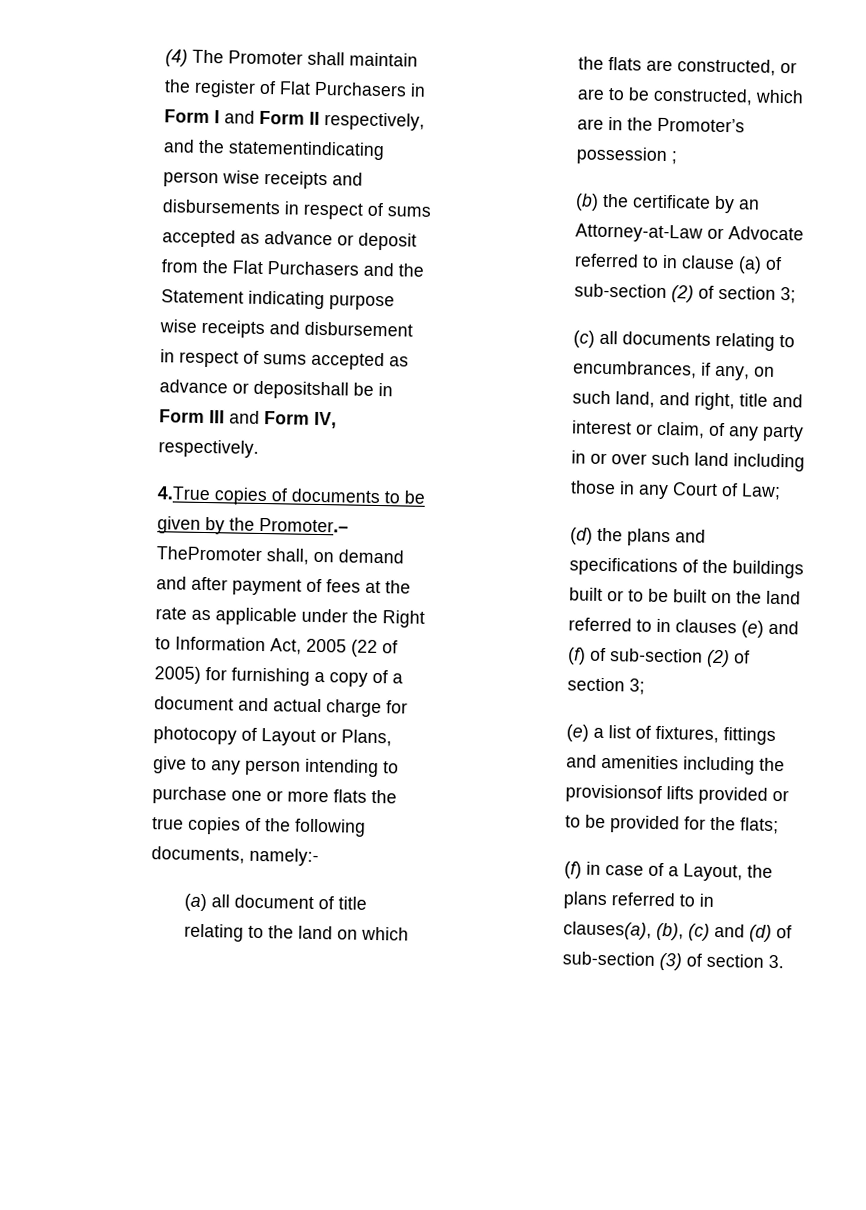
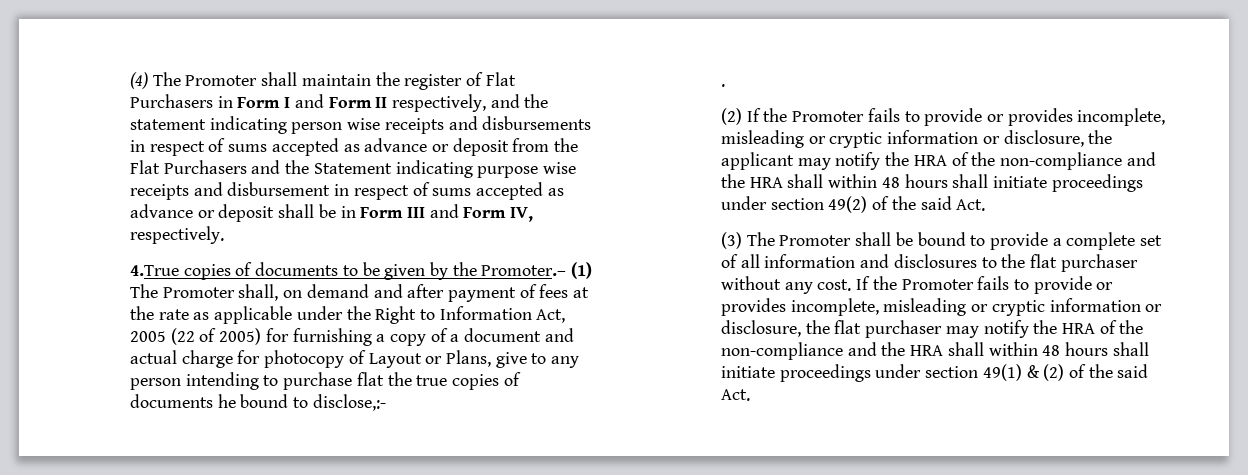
- (4) The Promoter shall maintain the register of Flat Purchasers in Form I and Form II respectively, and the statementindicating person wise receipts and disbursements in respect of sums accepted as advance or deposit from the Flat Purchasers and the Statement indicating purpose wise receipts and disbursement in respect of sums accepted as advance or depositshall be in Form III and Form IV, respectively.
+ (4) The Promoter shall maintain the register of Flat Purchasers in Form I and Form II respectively, and the statement indicating person wise receipts and disbursements in respect of sums accepted as advance or deposit from the Flat Purchasers and the Statement indicating purpose wise receipts and disbursement in respect of sums accepted as advance or deposit shall be in Form III and Form IV, respectively.
- 4.True copies of documents to be given by the Promoter.– ThePromoter shall, on demand and after payment of fees at the rate as applicable under the Right to Information Act, 2005 (22 of 2005) for furnishing a copy of a document and actual charge for photocopy of Layout or Plans, give to any person intending to purchase one or more flats the true copies of the following documents, namely:-
- (a) all document of title relating to the land on which the flats are constructed, or are to be constructed, which are in the Promoter’s possession ;
- (b) the certificate by an Attorney-at-Law or Advocate referred to in clause (a) of sub-section (2) of section 3;
- (c) all documents relating to encumbrances, if any, on such land, and right, title and interest or claim, of any party in or over such land including those in any Court of Law;
- (d) the plans and specifications of the buildings built or to be built on the land referred to in clauses (e) and (f) of sub-section (2) of section 3;
- (e) a list of fixtures, fittings and amenities including the provisionsof lifts provided or to be provided for the flats;
- (f) in case of a Layout, the plans referred to in clauses(a), (b), (c) and (d) of sub-section (3) of section 3.
+ 4.True copies of documents to be given by the Promoter.– (1) The Promoter shall, on demand and after payment of fees at the rate as applicable under the Right to Information Act, 2005 (22 of 2005) for furnishing a copy of a document and actual charge for photocopy of Layout or Plans, give to any person intending to purchase flat the true copies of documents he bound to disclose,:-
+ .
+ (2) If the Promoter fails to provide or provides incomplete, misleading or cryptic information or disclosure, the applicant may notify the HRA of the non-compliance and the HRA shall within 48 hours shall initiate proceedings under section 49(2) of the said Act.
+ (3) The Promoter shall be bound to provide a complete set of all information and disclosures to the flat purchaser without any cost. If the Promoter fails to provide or provides incomplete, misleading or cryptic information or disclosure, the flat purchaser may notify the HRA of the non-compliance and the HRA shall within 48 hours shall initiate proceedings under section 49(1) & (2) of the said Act.

